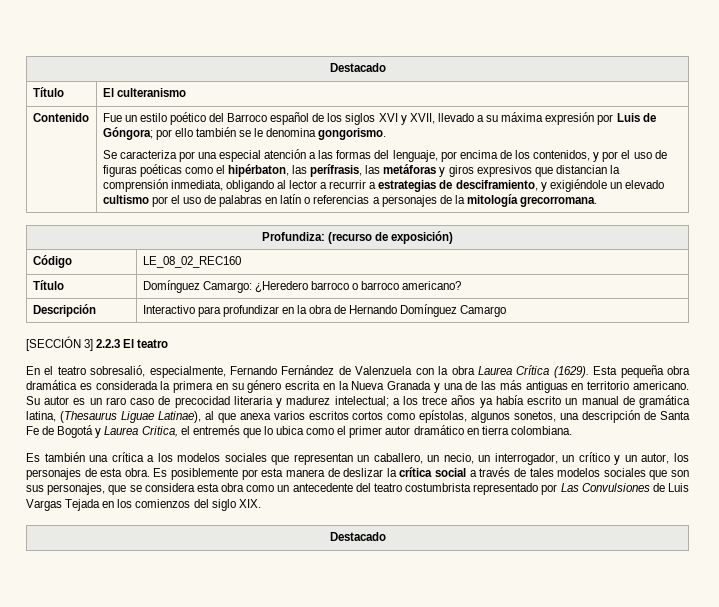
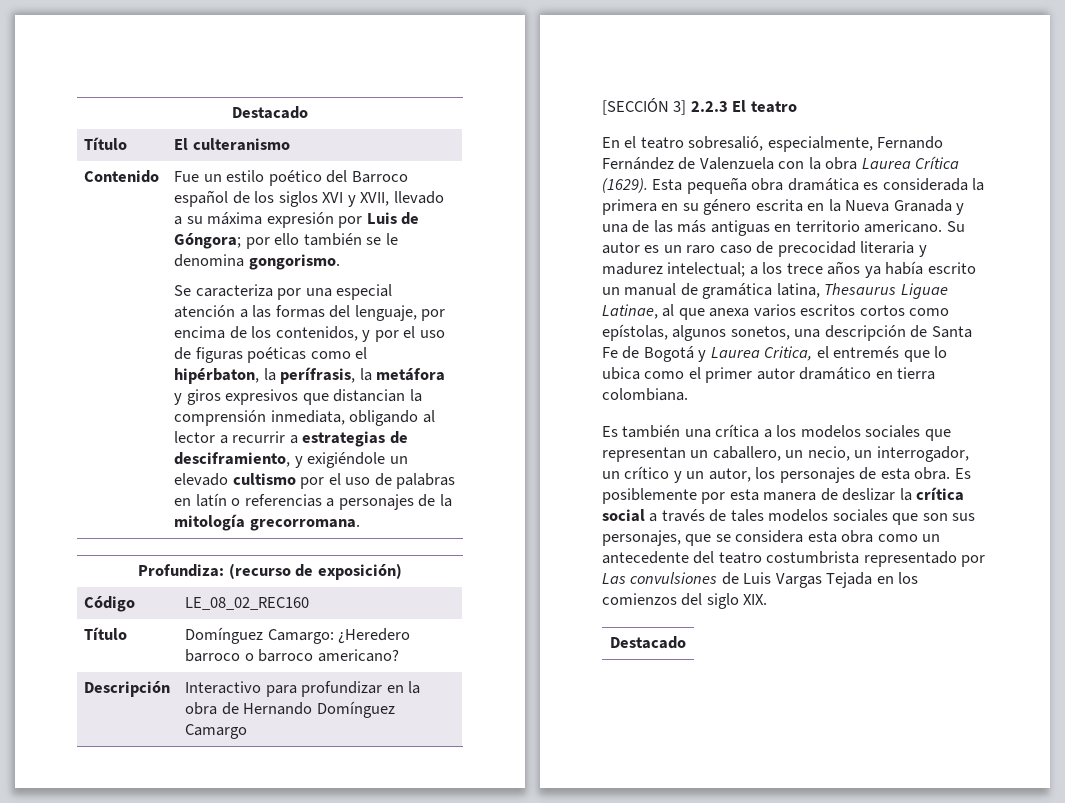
- Se caracteriza por una especial atención a las formas del lenguaje, por encima de los contenidos, y por el uso de figuras poéticas como el hipérbaton, las perífrasis, las metáforas y giros expresivos que distancian la comprensión inmediata, obligando al lector a recurrir a estrategias de desciframiento, y exigiéndole un elevado cultismo por el uso de palabras en latín o referencias a personajes de la mitología grecorromana.
+ Se caracteriza por una especial atención a las formas del lenguaje, por encima de los contenidos, y por el uso de figuras poéticas como el hipérbaton, la perífrasis, la metáfora y giros expresivos que distancian la comprensión inmediata, obligando al lector a recurrir a estrategias de desciframiento, y exigiéndole un elevado cultismo por el uso de palabras en latín o referencias a personajes de la mitología grecorromana.
- Su autor es un raro caso de precocidad literaria y madurez intelectual; a los trece años ya había escrito un manual de gramática latina, (Thesaurus Liguae Latinae), al que anexa varios escritos cortos como epístolas, algunos sonetos, una descripción de Santa Fe de Bogotá y Laurea Critica, el entremés que lo ubica como el primer autor dramático en tierra colombiana.
+ Su autor es un raro caso de precocidad literaria y madurez intelectual; a los trece años ya había escrito un manual de gramática latina, Thesaurus Liguae Latinae, al que anexa varios escritos cortos como epístolas, algunos sonetos, una descripción de Santa Fe de Bogotá y Laurea Critica, el entremés que lo ubica como el primer autor dramático en tierra colombiana.
- Es posiblemente por esta manera de deslizar la crítica social a través de tales modelos sociales que son sus personajes, que se considera esta obra como un antecedente del teatro costumbrista representado por Las Convulsiones de Luis Vargas Tejada en los comienzos del siglo XIX.
+ Es posiblemente por esta manera de deslizar la crítica social a través de tales modelos sociales que son sus personajes, que se considera esta obra como un antecedente del teatro costumbrista representado por Las convulsiones de Luis Vargas Tejada en los comienzos del siglo XIX.

